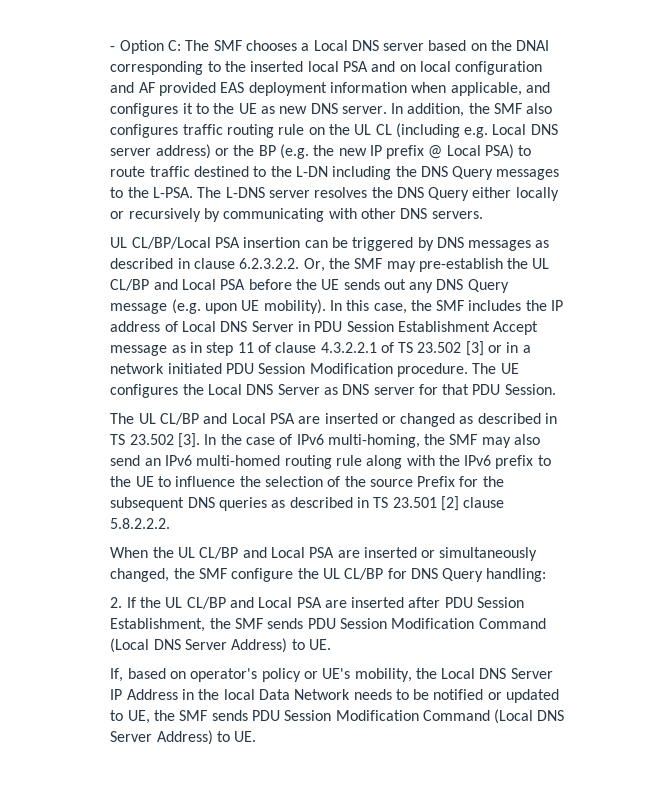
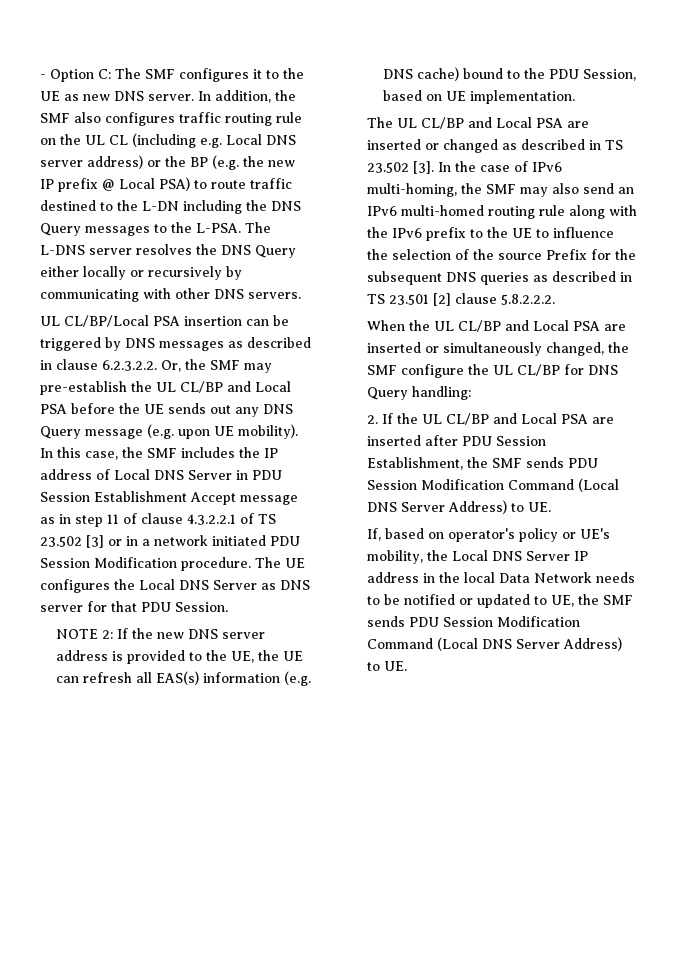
- - Option C: The SMF chooses a Local DNS server based on the DNAI corresponding to the inserted local PSA and on local configuration and AF provided EAS deployment information when applicable, and configures it to the UE as new DNS server.
+ - Option C: The SMF configures it to the UE as new DNS server.
+ NOTE 2: If the new DNS server address is provided to the UE, the UE can refresh all EAS(s) information (e.g. DNS cache) bound to the PDU Session, based on UE implementation.
- If, based on operator's policy or UE's mobility, the Local DNS Server IP Address in the local Data Network needs to be notified or updated to UE, the SMF sends PDU Session Modification Command (Local DNS Server Address) to UE.
+ If, based on operator's policy or UE's mobility, the Local DNS Server IP address in the local Data Network needs to be notified or updated to UE, the SMF sends PDU Session Modification Command (Local DNS Server Address) to UE.

